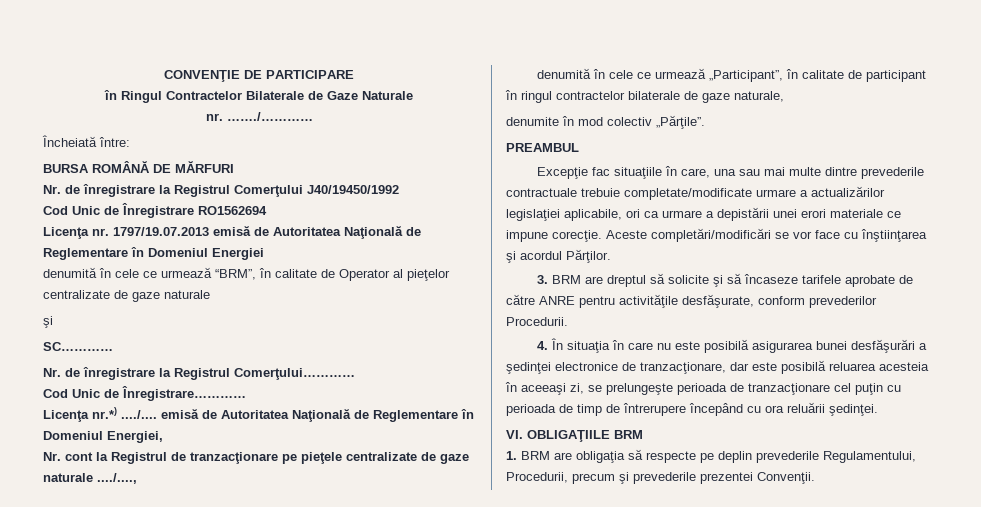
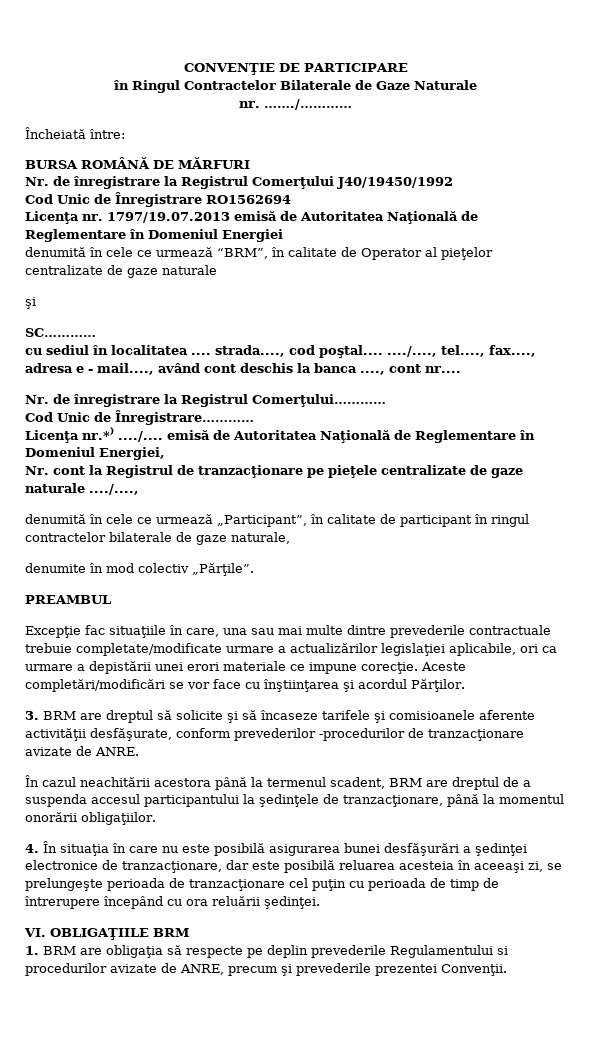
+ cu sediul în localitatea .... strada...., cod poştal.... ..../...., tel...., fax...., adresa e - mail...., având cont deschis la banca ...., cont nr....
- 3. BRM are dreptul să solicite şi să încaseze tarifele aprobate de către ANRE pentru activităţile desfăşurate, conform prevederilor Procedurii.
+ 3. BRM are dreptul să solicite şi să încaseze tarifele şi comisioanele aferente activităţii desfăşurate, conform prevederilor -procedurilor de tranzacţionare avizate de ANRE.
+ În cazul neachitării acestora până la termenul scadent, BRM are dreptul de a suspenda accesul participantului la şedinţele de tranzacţionare, până la momentul onorării obligaţiilor.
- 1. BRM are obligaţia să respecte pe deplin prevederile Regulamentului, Procedurii, precum şi prevederile prezentei Convenţii.
+ 1. BRM are obligaţia să respecte pe deplin prevederile Regulamentului si procedurilor avizate de ANRE, precum şi prevederile prezentei Convenţii.

